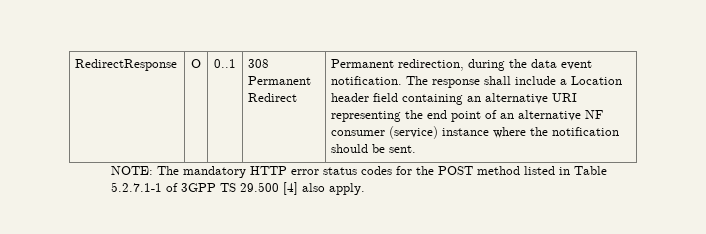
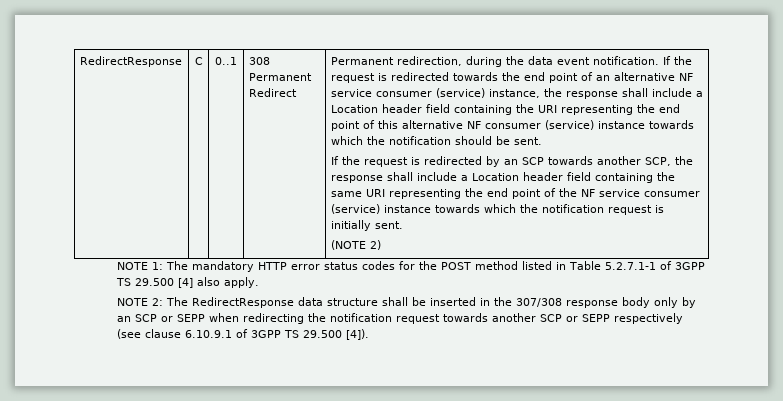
- O
+ C
- The response shall include a Location header field containing an alternative URI representing the end point of an alternative NF consumer (service) instance where the notification should be sent.
+ If the request is redirected towards the end point of an alternative NF service consumer (service) instance, the response shall include a Location header field containing the URI representing the end point of this alternative NF consumer (service) instance towards which the notification should be sent.
- NOTE: The mandatory HTTP error status codes for the POST method listed in Table 5.2.7.1-1 of 3GPP TS 29.500 [4] also apply.
+ If the request is redirected by an SCP towards another SCP, the response shall include a Location header field containing the same URI representing the end point of the NF service consumer (service) instance towards which the notification request is initially sent.
+ (NOTE 2)
+ NOTE 1: The mandatory HTTP error status codes for the POST method listed in Table 5.2.7.1-1 of 3GPP TS 29.500 [4] also apply.
+ NOTE 2: The RedirectResponse data structure shall be inserted in the 307/308 response body only by an SCP or SEPP when redirecting the notification request towards another SCP or SEPP respectively (see clause 6.10.9.1 of 3GPP TS 29.500 [4]).

